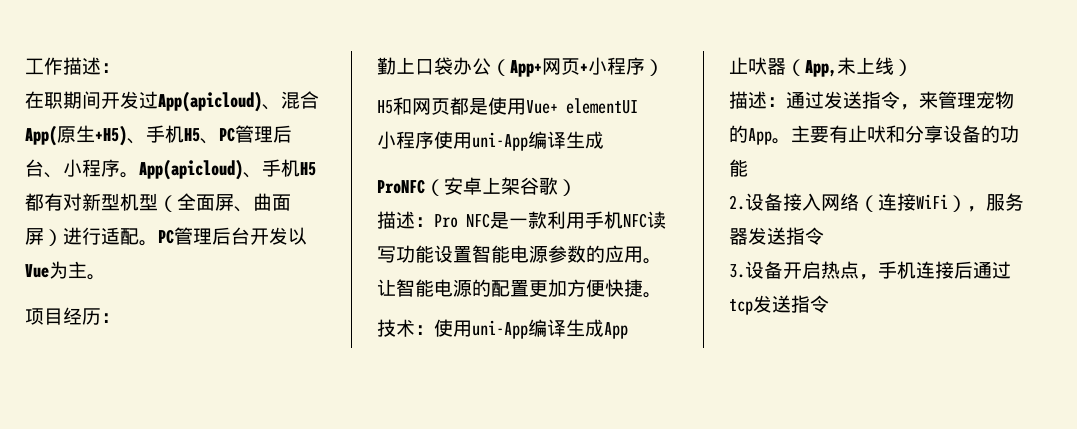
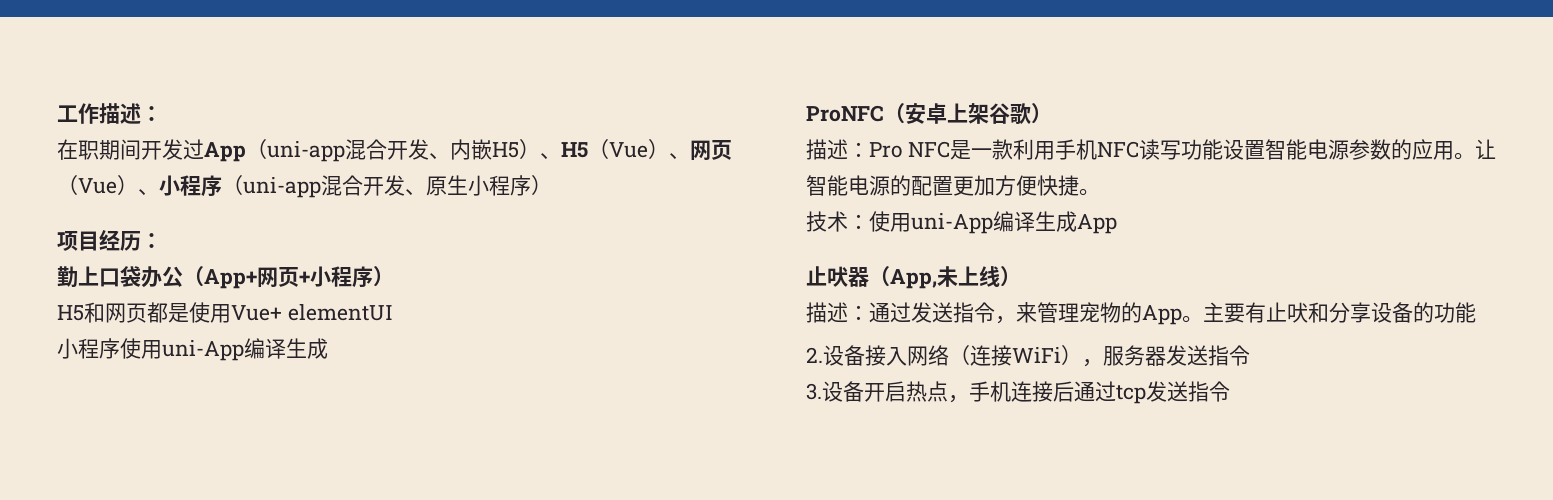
- 在职期间开发过App(apicloud)、混合App(原生+H5)、手机H5、PC管理后台、小程序。App(apicloud)、手机H5都有对新型机型（全面屏、曲面屏）进行适配。PC管理后台开发以Vue为主。
+ 在职期间开发过App（uni-app混合开发、内嵌H5）、H5（Vue）、网页（Vue）、小程序（uni-app混合开发、原生小程序）

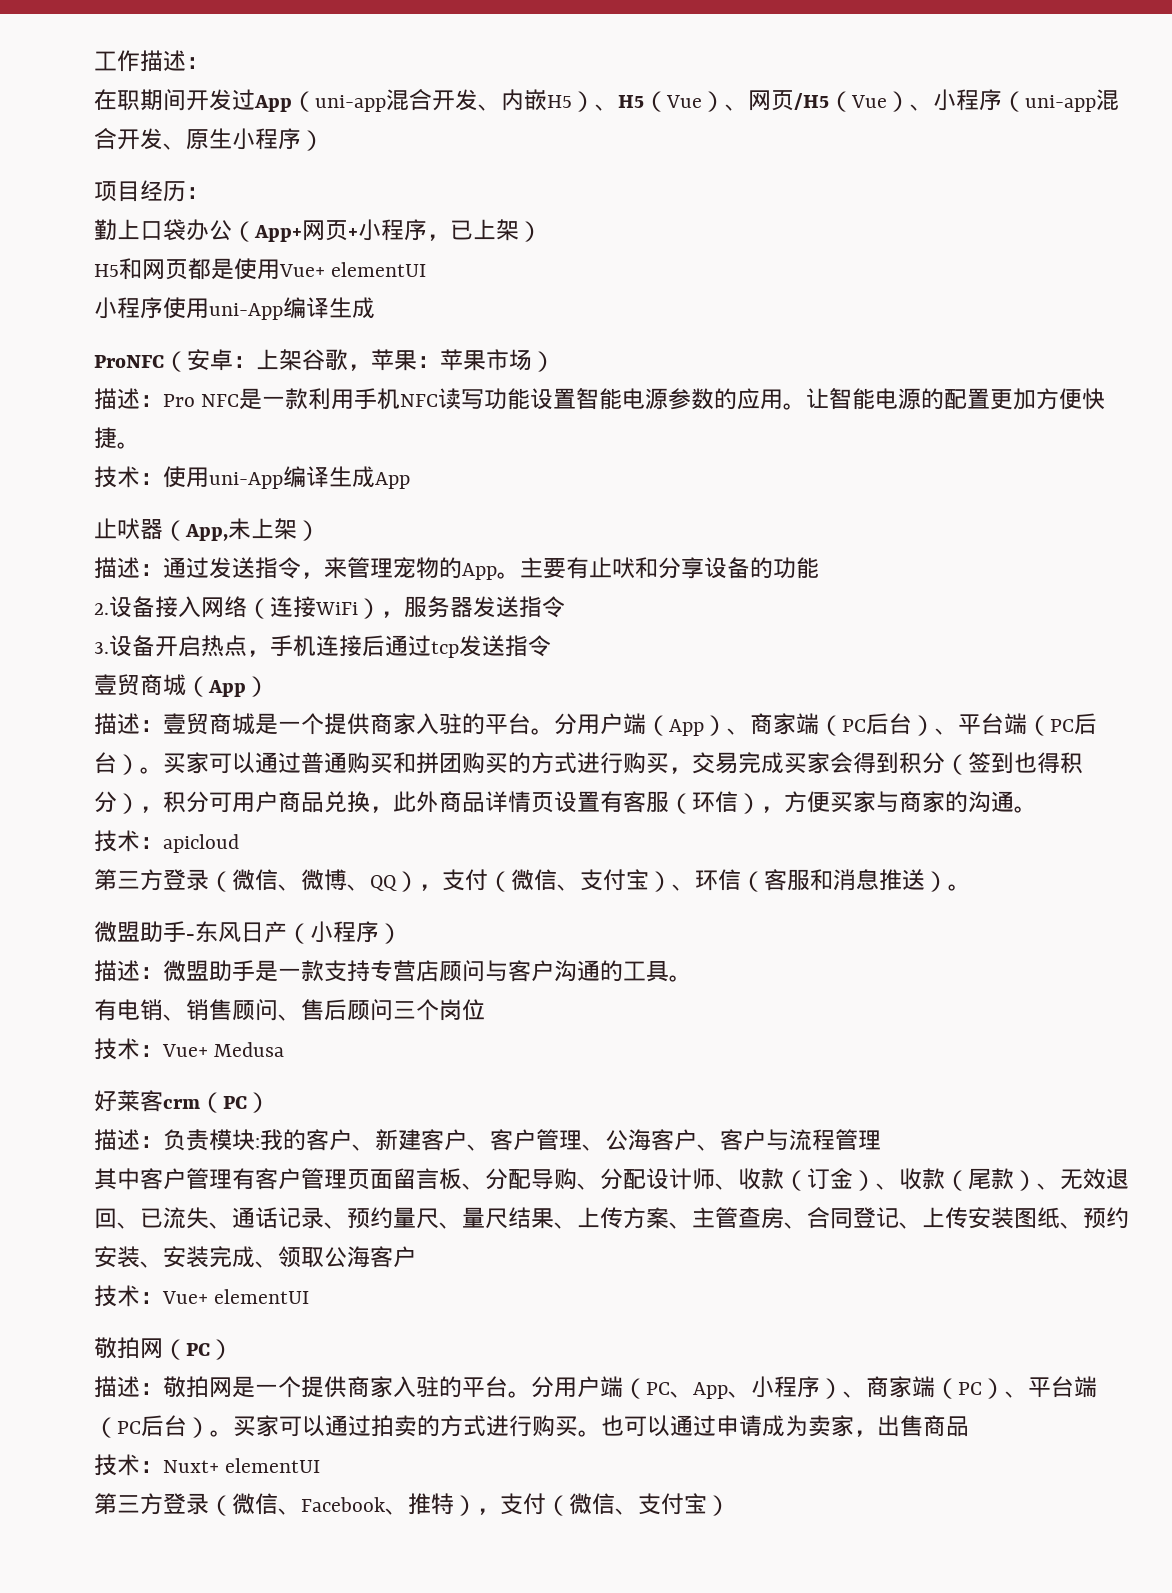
- 在职期间开发过App（uni-app混合开发、内嵌H5）、H5（Vue）、网页（Vue）、小程序（uni-app混合开发、原生小程序）
+ 在职期间开发过App（uni-app混合开发、内嵌H5）、H5（Vue）、网页/H5（Vue）、小程序（uni-app混合开发、原生小程序）
- 勤上口袋办公（App+网页+小程序）
+ 勤上口袋办公（App+网页+小程序，已上架）
- ProNFC（安卓上架谷歌）
+ ProNFC（安卓：上架谷歌，苹果：苹果市场）
- 止吠器（App,未上线）
+ 止吠器（App,未上架）
+ 壹贸商城（App）
+ 描述：壹贸商城是一个提供商家入驻的平台。分用户端（App）、商家端（PC后台）、平台端（PC后台）。买家可以通过普通购买和拼团购买的方式进行购买，交易完成买家会得到积分（签到也得积分），积分可用户商品兑换，此外商品详情页设置有客服（环信），方便买家与商家的沟通。
+ 技术：apicloud
+ 第三方登录（微信、微博、QQ），支付（微信、支付宝）、环信（客服和消息推送）。
+ 微盟助手-东风日产（小程序）
+ 描述：微盟助手是一款支持专营店顾问与客户沟通的工具。
+ 有电销、销售顾问、售后顾问三个岗位
+ 技术：Vue+ Medusa
+ 好莱客crm（PC）
+ 描述：负责模块:我的客户、新建客户、客户管理、公海客户、客户与流程管理
+ 其中客户管理有客户管理页面留言板、分配导购、分配设计师、收款（订金）、收款（尾款）、无效退回、已流失、通话记录、预约量尺、量尺结果、上传方案、主管查房、合同登记、上传安装图纸、预约安装、安装完成、领取公海客户
+ 技术：Vue+ elementUI
+ 敬拍网（PC）
+ 描述：敬拍网是一个提供商家入驻的平台。分用户端（PC、App、小程序）、商家端（PC）、平台端（PC后台）。买家可以通过拍卖的方式进行购买。也可以通过申请成为卖家，出售商品
+ 技术：Nuxt+ elementUI
+ 第三方登录（微信、Facebook、推特），支付（微信、支付宝）

